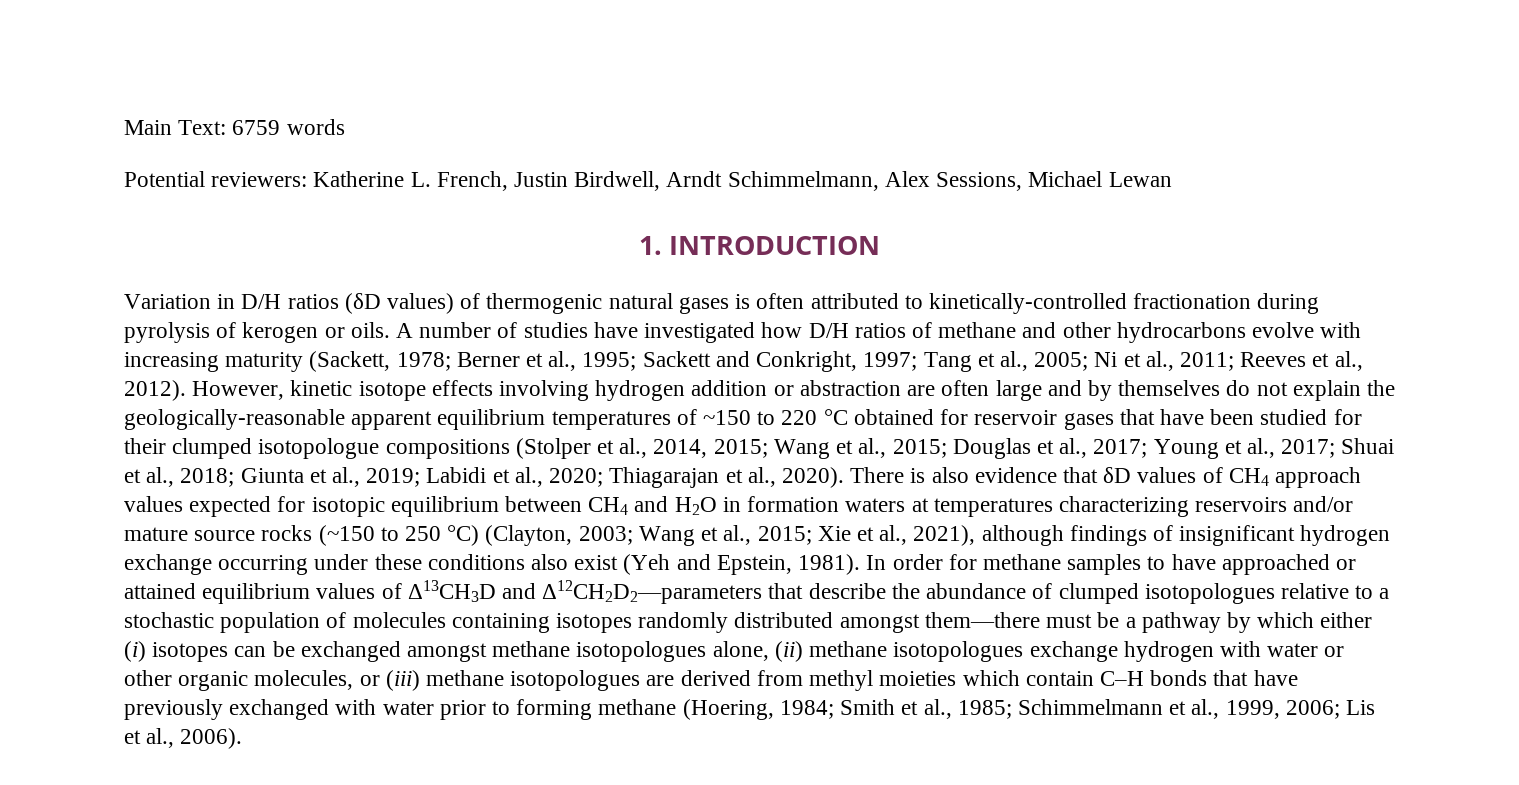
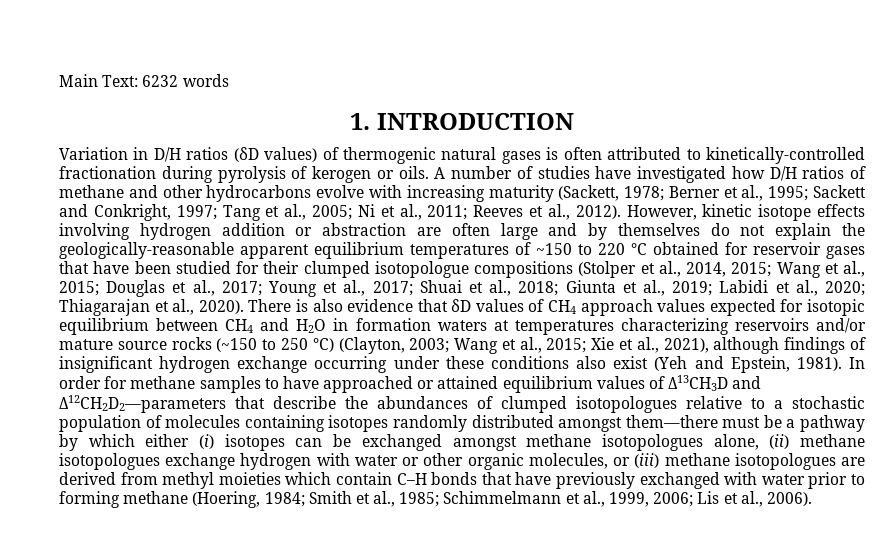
- Main Text: 6759 words
+ Main Text: 6232 words
- Potential reviewers: Katherine L. French, Justin Birdwell, Arndt Schimmelmann, Alex Sessions, Michael Lewan
- In order for methane samples to have approached or attained equilibrium values of Δ13CH3D and Δ12CH2D2—parameters that describe the abundance of clumped isotopologues relative to a stochastic population of molecules containing isotopes randomly distributed amongst them—there must be a pathway by which either (i) isotopes can be exchanged amongst methane isotopologues alone, (ii) methane isotopologues exchange hydrogen with water or other organic molecules, or (iii) methane isotopologues are derived from methyl moieties which contain C–H bonds that have previously exchanged with water prior to forming methane (Hoering, 1984;
+ In order for methane samples to have approached or attained equilibrium values of Δ13CH3D and Δ12CH2D2—parameters that describe the abundances of clumped isotopologues relative to a stochastic population of molecules containing isotopes randomly distributed amongst them—there must be a pathway by which either (i) isotopes can be exchanged amongst methane isotopologues alone, (ii) methane isotopologues exchange hydrogen with water or other organic molecules, or (iii) methane isotopologues are derived from methyl moieties which contain C–H bonds that have previously exchanged with water prior to forming methane (Hoering, 1984;

